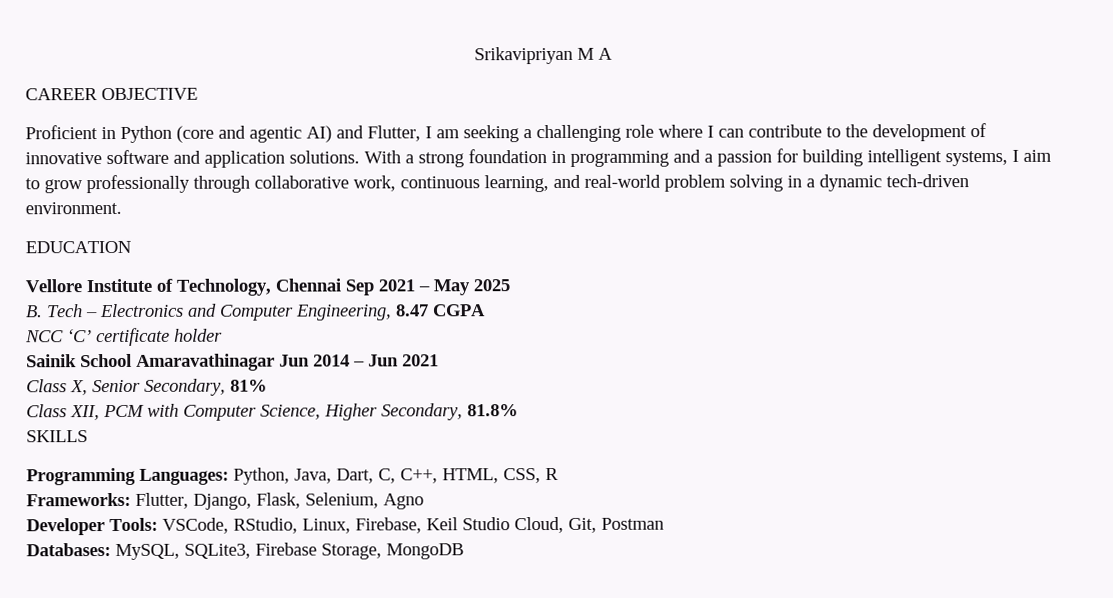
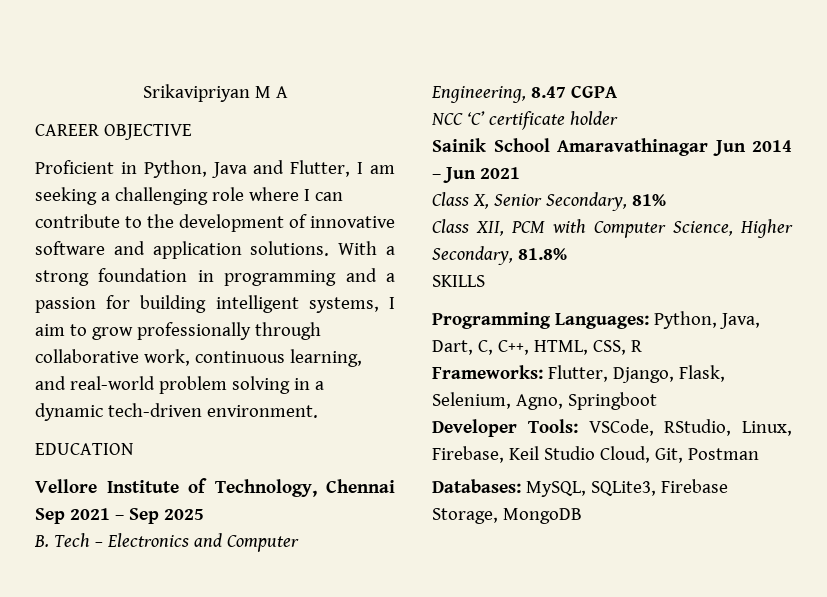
- Proficient in Python (core and agentic AI) and Flutter, I am seeking a challenging role where I can contribute to the development of innovative software and application solutions.
+ Proficient in Python, Java and Flutter, I am seeking a challenging role where I can contribute to the development of innovative software and application solutions.
- Vellore Institute of Technology, Chennai Sep 2021 – May 2025
+ Vellore Institute of Technology, Chennai Sep 2021 – Sep 2025
- Frameworks: Flutter, Django, Flask, Selenium, Agno
+ Frameworks: Flutter, Django, Flask, Selenium, Agno, Springboot

